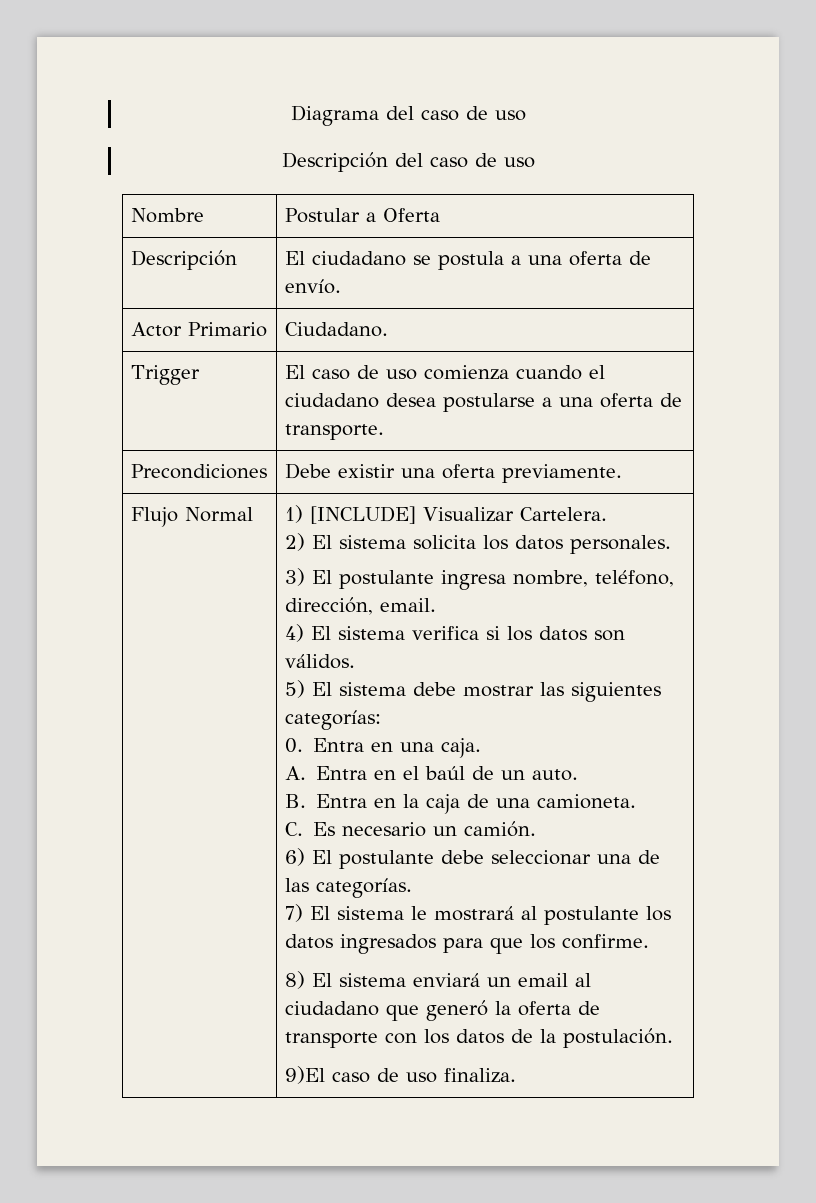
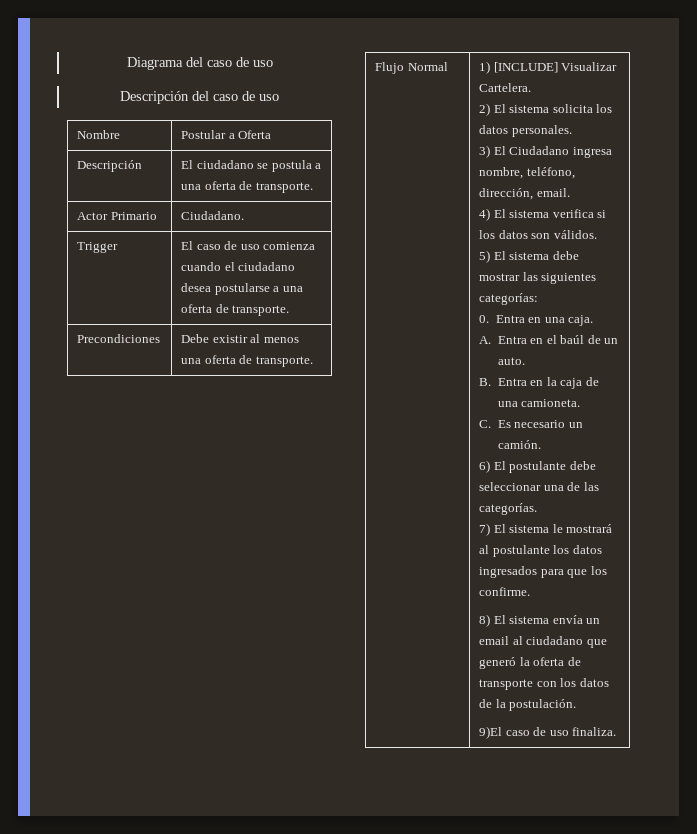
- Descripción | El ciudadano se postula a una oferta de envío.
+ Descripción | El ciudadano se postula a una oferta de transporte.
- Precondiciones | Debe existir una oferta previamente.
+ Precondiciones | Debe existir al menos una oferta de transporte.
- 3) El postulante ingresa nombre, teléfono, dirección, email.
+ 3) El Ciudadano ingresa nombre, teléfono, dirección, email.
- 8) El sistema enviará un email al ciudadano que generó la oferta de transporte con los datos de la postulación.
+ 8) El sistema envía un email al ciudadano que generó la oferta de transporte con los datos de la postulación.

